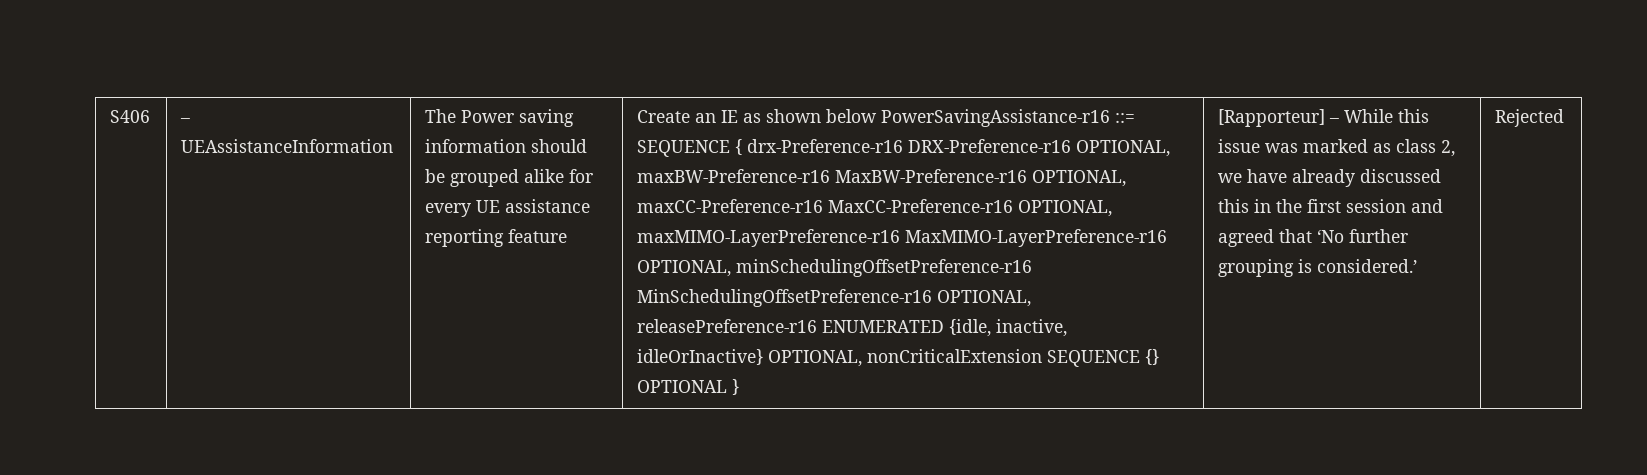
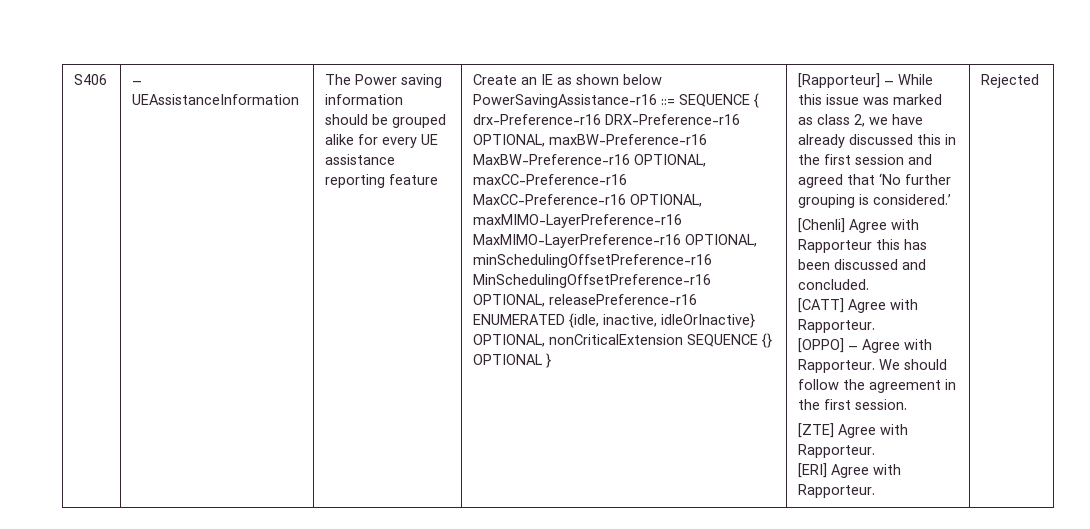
+ [Chenli] Agree with Rapporteur this has been discussed and concluded.
+ [CATT] Agree with Rapporteur.
+ [OPPO] – Agree with Rapporteur. We should follow the agreement in the first session.
+ [ZTE] Agree with Rapporteur.
+ [ERI] Agree with Rapporteur.

